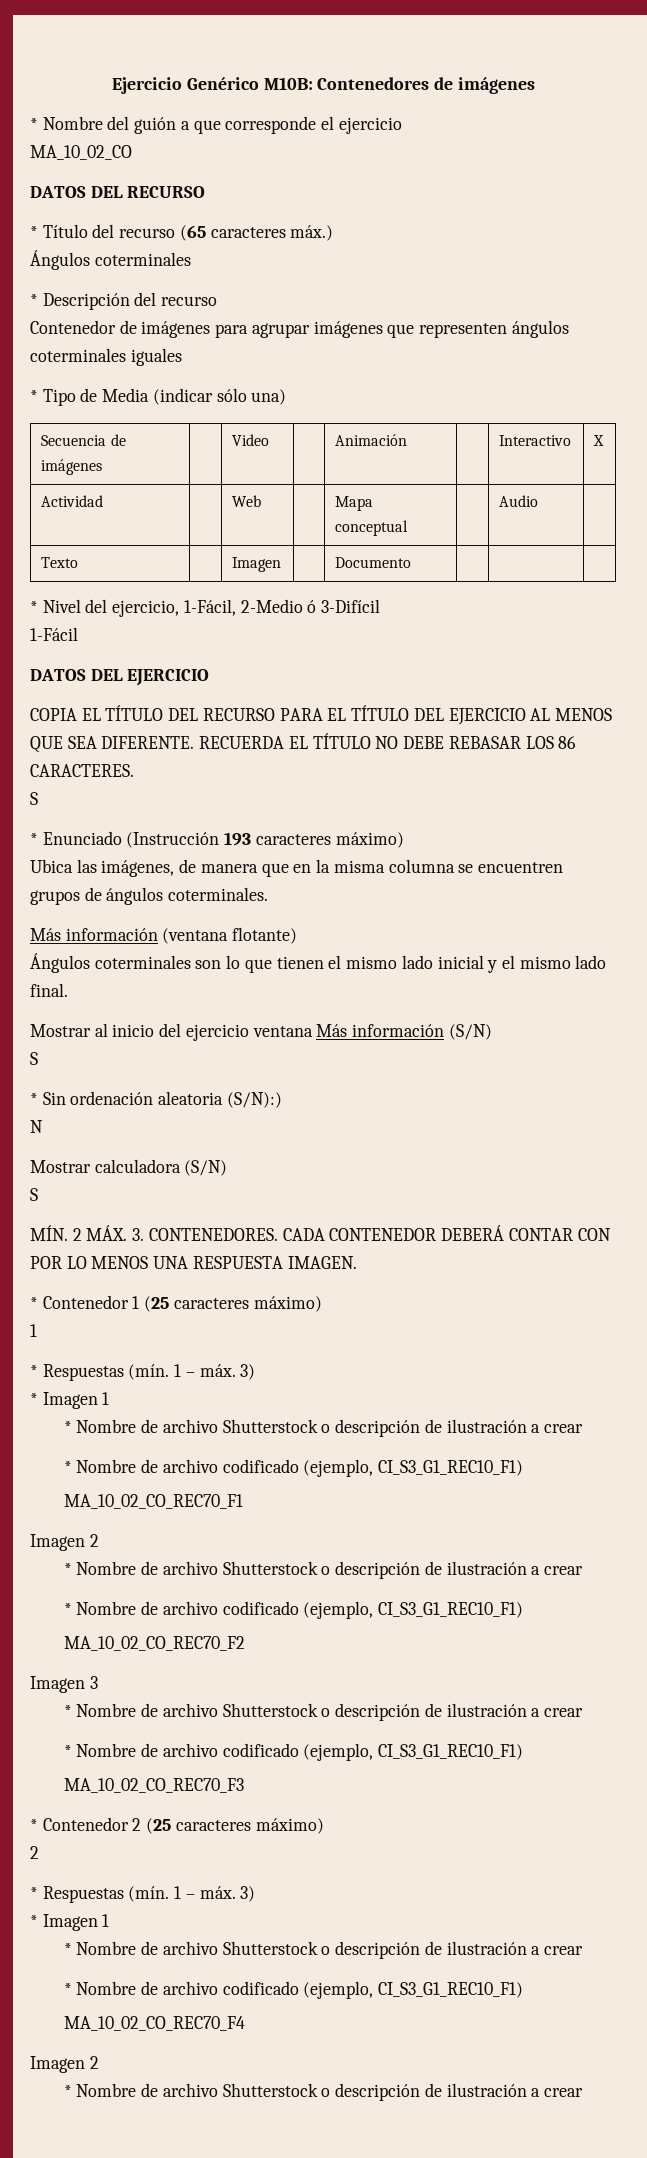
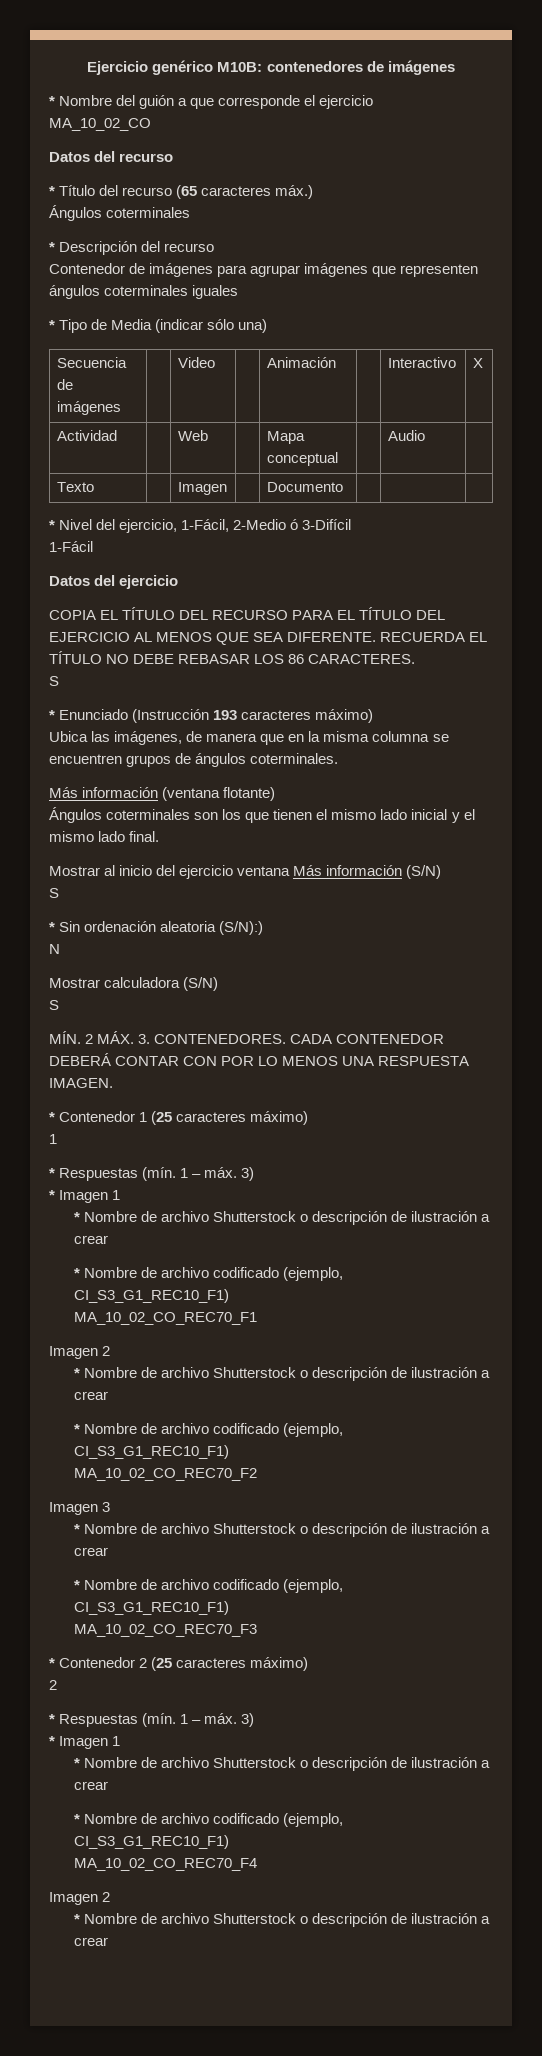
- Ejercicio Genérico M10B: Contenedores de imágenes
+ Ejercicio genérico M10B: contenedores de imágenes
- DATOS DEL RECURSO
+ Datos del recurso
- DATOS DEL EJERCICIO
+ Datos del ejercicio
- Ángulos coterminales son lo que tienen el mismo lado inicial y el mismo lado final.
+ Ángulos coterminales son los que tienen el mismo lado inicial y el mismo lado final.

